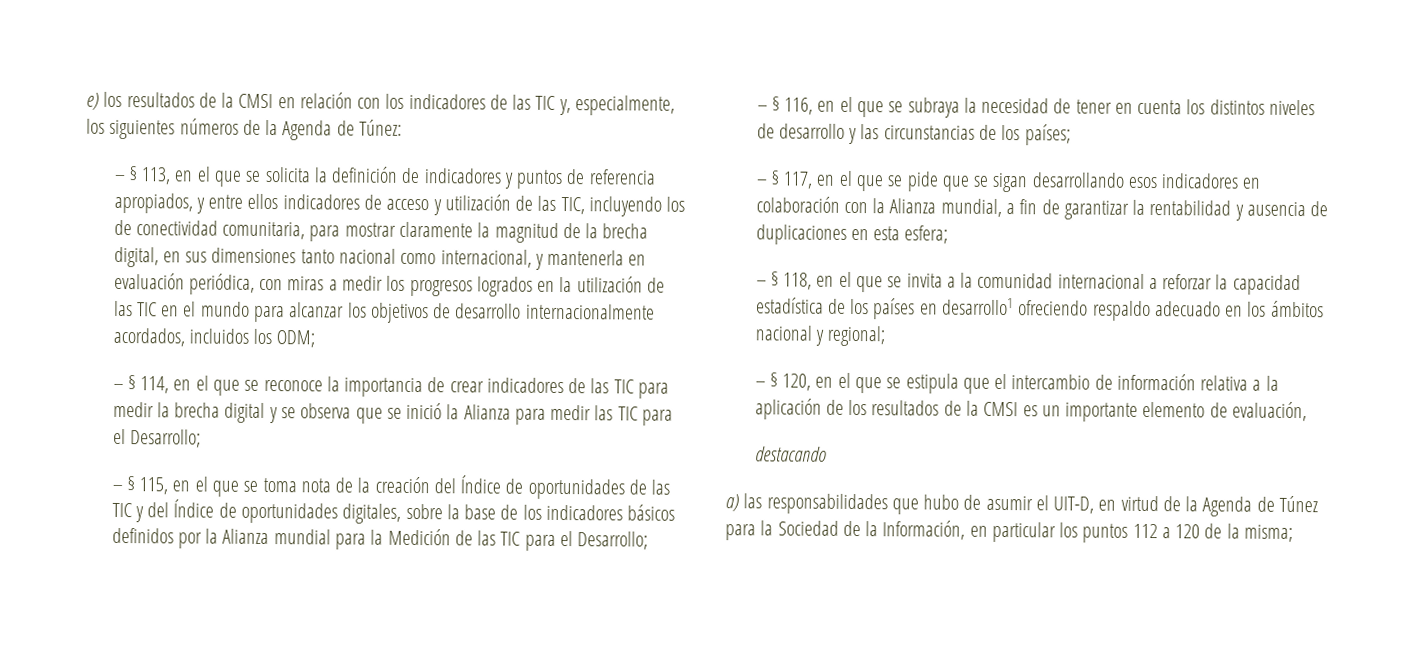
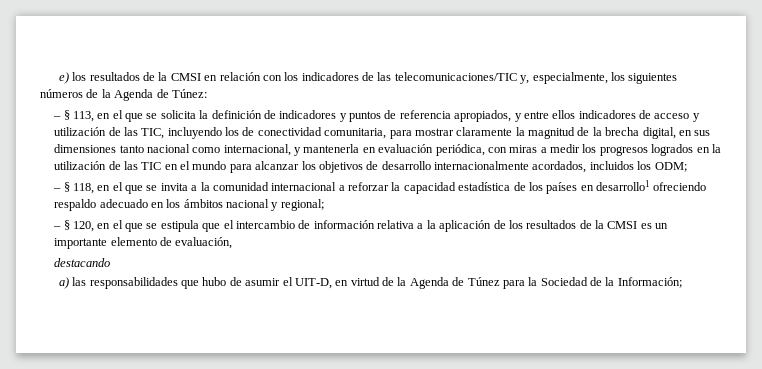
- e) los resultados de la CMSI en relación con los indicadores de las TIC y, especialmente, los siguientes números de la Agenda de Túnez:
+ e) los resultados de la CMSI en relación con los indicadores de las telecomunicaciones/TIC y, especialmente, los siguientes números de la Agenda de Túnez:
- – § 114, en el que se reconoce la importancia de crear indicadores de las TIC para medir la brecha digital y se observa que se inició la Alianza para medir las TIC para el Desarrollo;
- – § 115, en el que se toma nota de la creación del Índice de oportunidades de las TIC y del Índice de oportunidades digitales, sobre la base de los indicadores básicos definidos por la Alianza mundial para la Medición de las TIC para el Desarrollo;
- – § 116, en el que se subraya la necesidad de tener en cuenta los distintos niveles de desarrollo y las circunstancias de los países;
- – § 117, en el que se pide que se sigan desarrollando esos indicadores en colaboración con la Alianza mundial, a fin de garantizar la rentabilidad y ausencia de duplicaciones en esta esfera;
- a) las responsabilidades que hubo de asumir el UIT-D, en virtud de la Agenda de Túnez para la Sociedad de la Información, en particular los puntos 112 a 120 de la misma;
+ a) las responsabilidades que hubo de asumir el UIT-D, en virtud de la Agenda de Túnez para la Sociedad de la Información;

